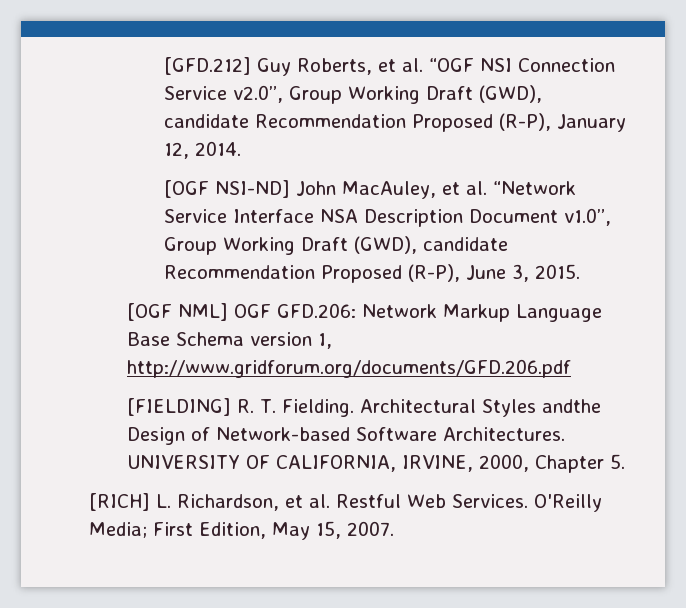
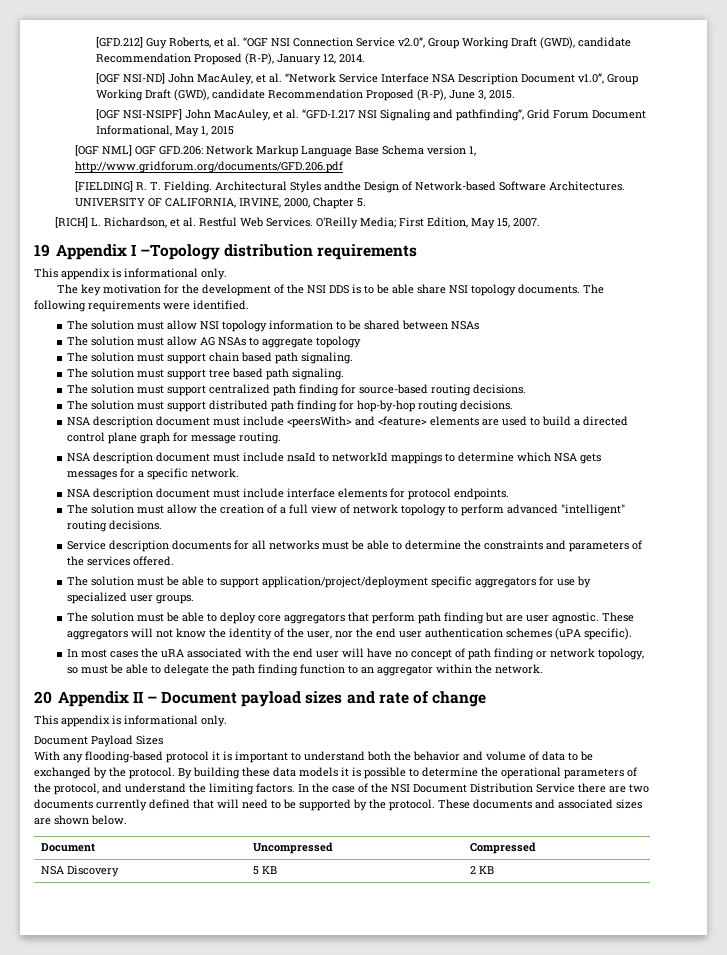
+ [OGF NSI-NSIPF] John MacAuley, et al. “GFD-I.217 NSI Signaling and pathfinding”, Grid Forum Document Informational, May 1, 2015
+ 19 Appendix I –Topology distribution requirements
+ This appendix is informational only.
+ The key motivation for the development of the NSI DDS is to be able share NSI topology documents. The following requirements were identified.
+ The solution must allow NSI topology information to be shared between NSAs
+ The solution must allow AG NSAs to aggregate topology
+ The solution must support chain based path signaling.
+ The solution must support tree based path signaling.
+ The solution must support centralized path finding for source-based routing decisions.
+ The solution must support distributed path finding for hop-by-hop routing decisions.
+ NSA description document must include <peersWith> and <feature> elements are used to build a directed control plane graph for message routing.
+ NSA description document must include nsaId to networkId mappings to determine which NSA gets messages for a specific network.
+ NSA description document must include interface elements for protocol endpoints.
+ The solution must allow the creation of a full view of network topology to perform advanced "intelligent" routing decisions.
+ Service description documents for all networks must be able to determine the constraints and parameters of the services offered.
+ The solution must be able to support application/project/deployment specific aggregators for use by specialized user groups.
+ The solution must be able to deploy core aggregators that perform path finding but are user agnostic. These aggregators will not know the identity of the user, nor the end user authentication schemes (uPA specific).
+ In most cases the uRA associated with the end user will have no concept of path finding or network topology, so must be able to delegate the path finding function to an aggregator within the network.
+ 20 Appendix II – Document payload sizes and rate of change
+ This appendix is informational only.
+ Document Payload Sizes
+ With any flooding-based protocol it is important to understand both the behavior and volume of data to be exchanged by the protocol. By building these data models it is possible to determine the operational parameters of the protocol, and understand the limiting factors. In the case of the NSI Document Distribution Service there are two documents currently defined that will need to be supported by the protocol. These documents and associated sizes are shown below.
+ Document | Uncompressed | Compressed
+ NSA Discovery | 5 KB | 2 KB

